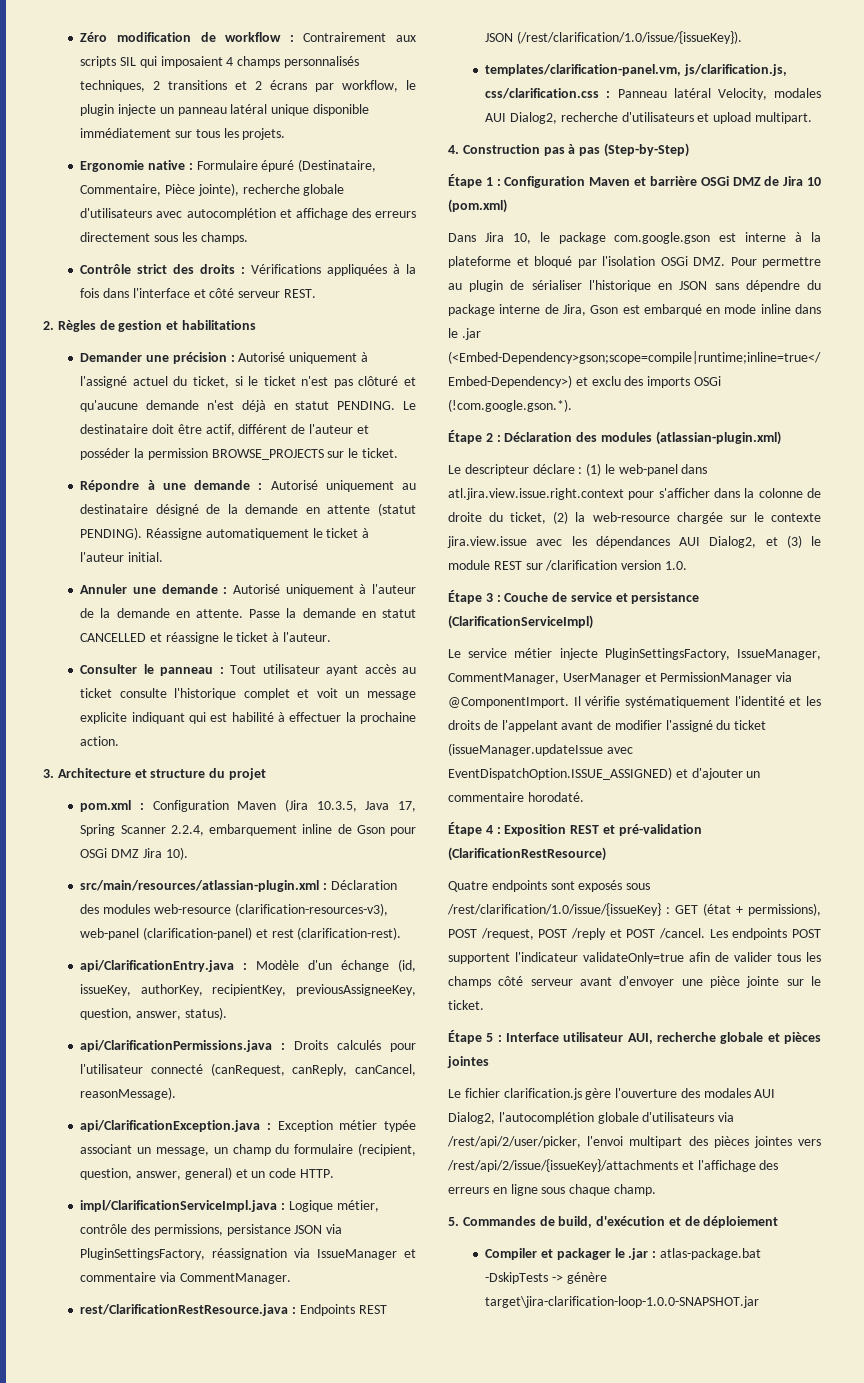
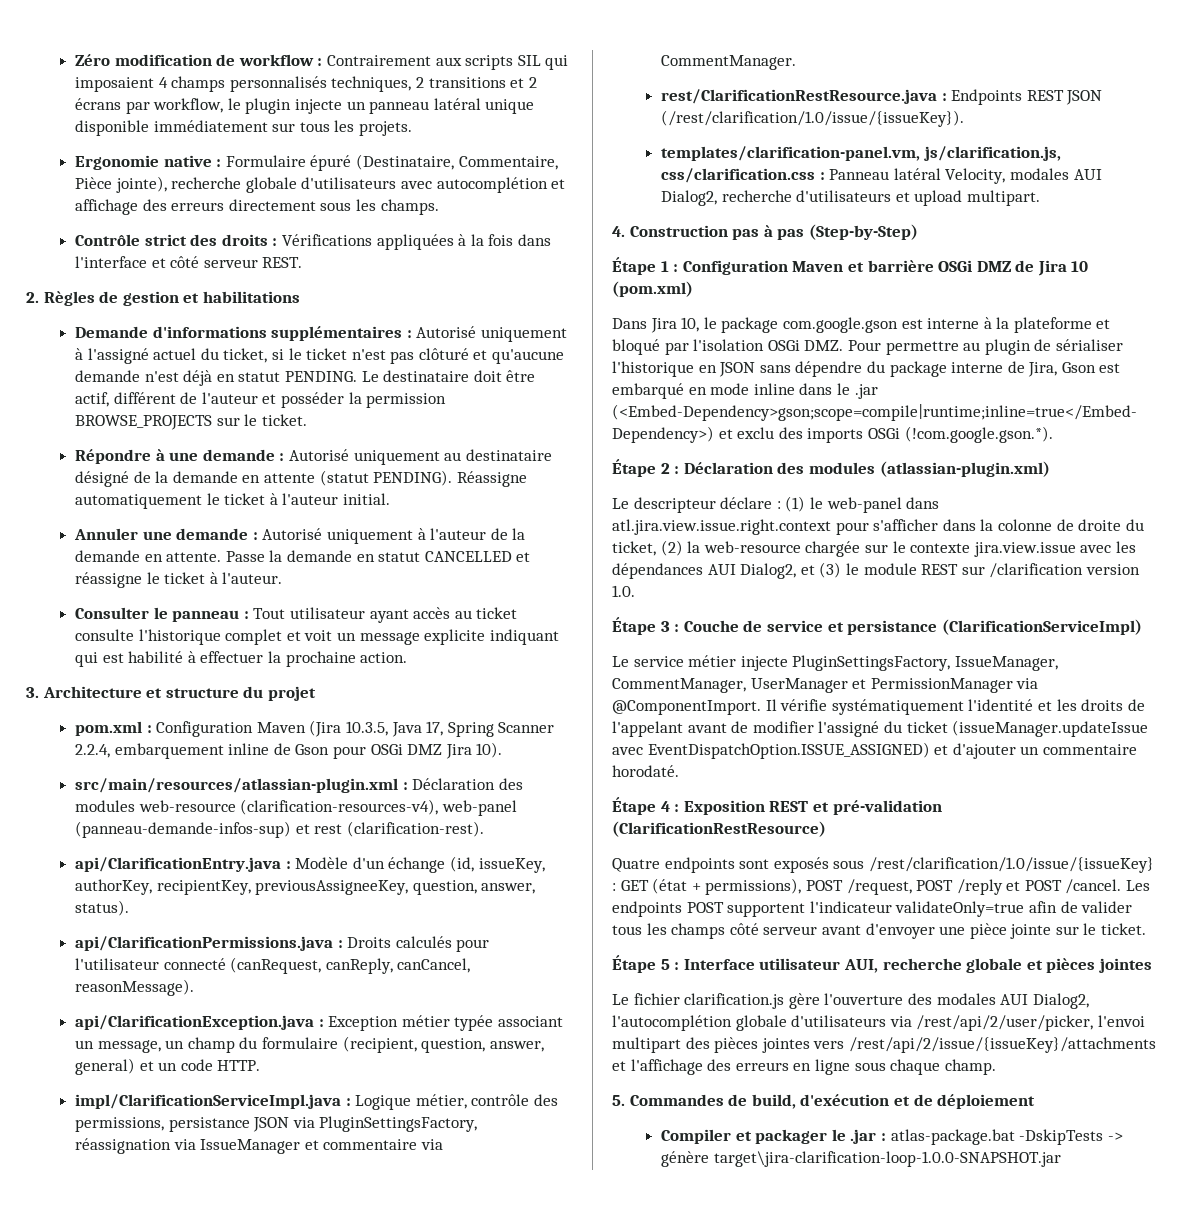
- Demander une précision : Autorisé uniquement à l'assigné actuel du ticket, si le ticket n'est pas clôturé et qu'aucune demande n'est déjà en statut PENDING.
+ Demande d'informations supplémentaires : Autorisé uniquement à l'assigné actuel du ticket, si le ticket n'est pas clôturé et qu'aucune demande n'est déjà en statut PENDING.
- src/main/resources/atlassian-plugin.xml : Déclaration des modules web-resource (clarification-resources-v3), web-panel (clarification-panel) et rest (clarification-rest).
+ src/main/resources/atlassian-plugin.xml : Déclaration des modules web-resource (clarification-resources-v4), web-panel (panneau-demande-infos-sup) et rest (clarification-rest).

